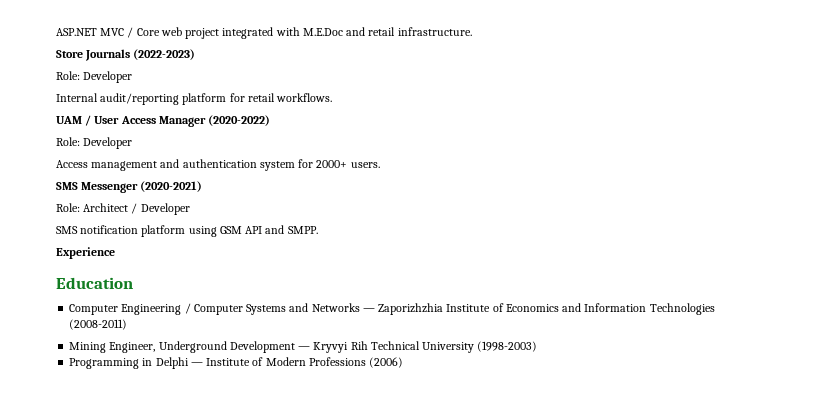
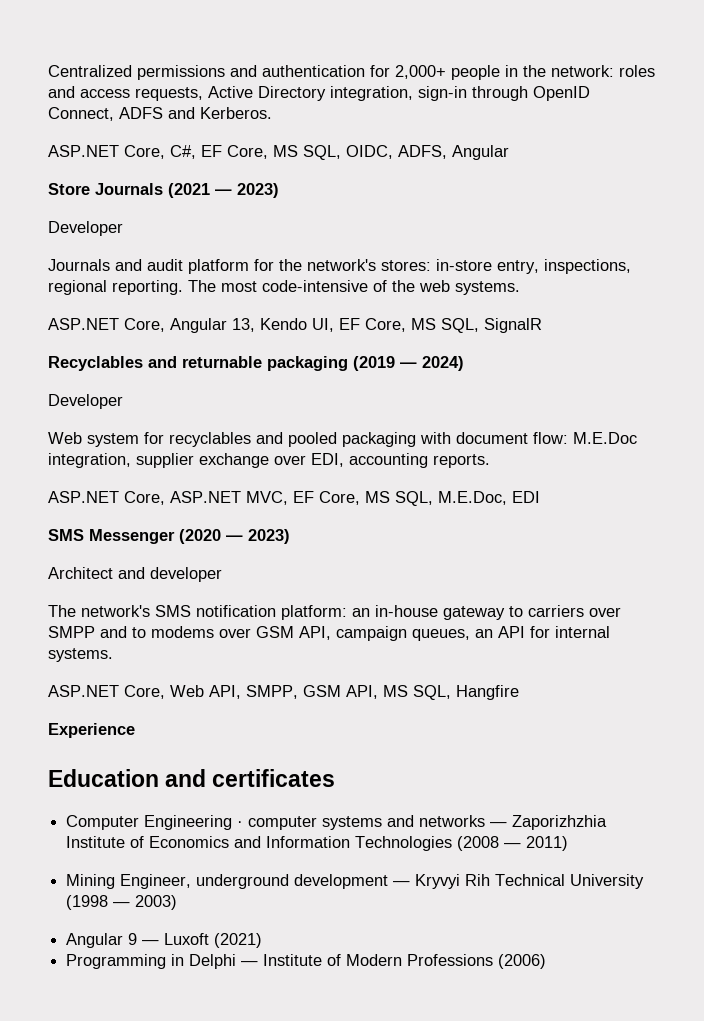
- ASP.NET MVC / Core web project integrated with M.E.Doc and retail infrastructure.
- Store Journals (2022-2023)
- Role: Developer
- Internal audit/reporting platform for retail workflows.
- UAM / User Access Manager (2020-2022)
- Role: Developer
- Access management and authentication system for 2000+ users.
- SMS Messenger (2020-2021)
- Role: Architect / Developer
- SMS notification platform using GSM API and SMPP.
+ Centralized permissions and authentication for 2,000+ people in the network: roles and access requests, Active Directory integration, sign-in through OpenID Connect, ADFS and Kerberos.
+ ASP.NET Core, C#, EF Core, MS SQL, OIDC, ADFS, Angular
+ Store Journals (2021 — 2023)
+ Developer
+ Journals and audit platform for the network's stores: in-store entry, inspections, regional reporting. The most code-intensive of the web systems.
+ ASP.NET Core, Angular 13, Kendo UI, EF Core, MS SQL, SignalR
+ Recyclables and returnable packaging (2019 — 2024)
+ Developer
+ Web system for recyclables and pooled packaging with document flow: M.E.Doc integration, supplier exchange over EDI, accounting reports.
+ ASP.NET Core, ASP.NET MVC, EF Core, MS SQL, M.E.Doc, EDI
+ SMS Messenger (2020 — 2023)
+ Architect and developer
+ The network's SMS notification platform: an in-house gateway to carriers over SMPP and to modems over GSM API, campaign queues, an API for internal systems.
+ ASP.NET Core, Web API, SMPP, GSM API, MS SQL, Hangfire
- Education
+ Education and certificates
- Computer Engineering / Computer Systems and Networks — Zaporizhzhia Institute of Economics and Information Technologies (2008-2011)
+ Computer Engineering · computer systems and networks — Zaporizhzhia Institute of Economics and Information Technologies (2008 — 2011)
- Mining Engineer, Underground Development — Kryvyi Rih Technical University (1998-2003)
+ Mining Engineer, underground development — Kryvyi Rih Technical University (1998 — 2003)
+ Angular 9 — Luxoft (2021)

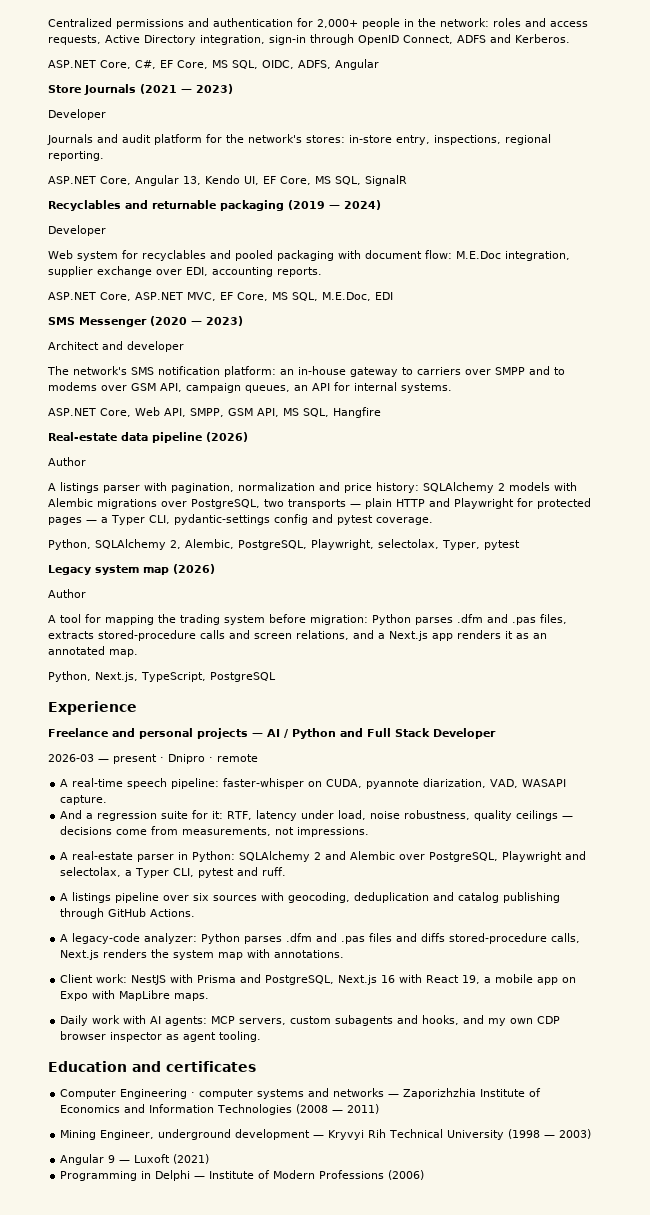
- The most code-intensive of the web systems.
+ Real-estate data pipeline (2026)
+ Author
+ A listings parser with pagination, normalization and price history: SQLAlchemy 2 models with Alembic migrations over PostgreSQL, two transports — plain HTTP and Playwright for protected pages — a Typer CLI, pydantic-settings config and pytest coverage.
+ Python, SQLAlchemy 2, Alembic, PostgreSQL, Playwright, selectolax, Typer, pytest
+ Legacy system map (2026)
+ Author
+ A tool for mapping the trading system before migration: Python parses .dfm and .pas files, extracts stored-procedure calls and screen relations, and a Next.js app renders it as an annotated map.
+ Python, Next.js, TypeScript, PostgreSQL
  Experience
+ Freelance and personal projects — AI / Python and Full Stack Developer
+ 2026-03 — present · Dnipro · remote
+ A real-time speech pipeline: faster-whisper on CUDA, pyannote diarization, VAD, WASAPI capture.
+ And a regression suite for it: RTF, latency under load, noise robustness, quality ceilings — decisions come from measurements, not impressions.
+ A real-estate parser in Python: SQLAlchemy 2 and Alembic over PostgreSQL, Playwright and selectolax, a Typer CLI, pytest and ruff.
+ A listings pipeline over six sources with geocoding, deduplication and catalog publishing through GitHub Actions.
+ A legacy-code analyzer: Python parses .dfm and .pas files and diffs stored-procedure calls, Next.js renders the system map with annotations.
+ Client work: NestJS with Prisma and PostgreSQL, Next.js 16 with React 19, a mobile app on Expo with MapLibre maps.
+ Daily work with AI agents: MCP servers, custom subagents and hooks, and my own CDP browser inspector as agent tooling.

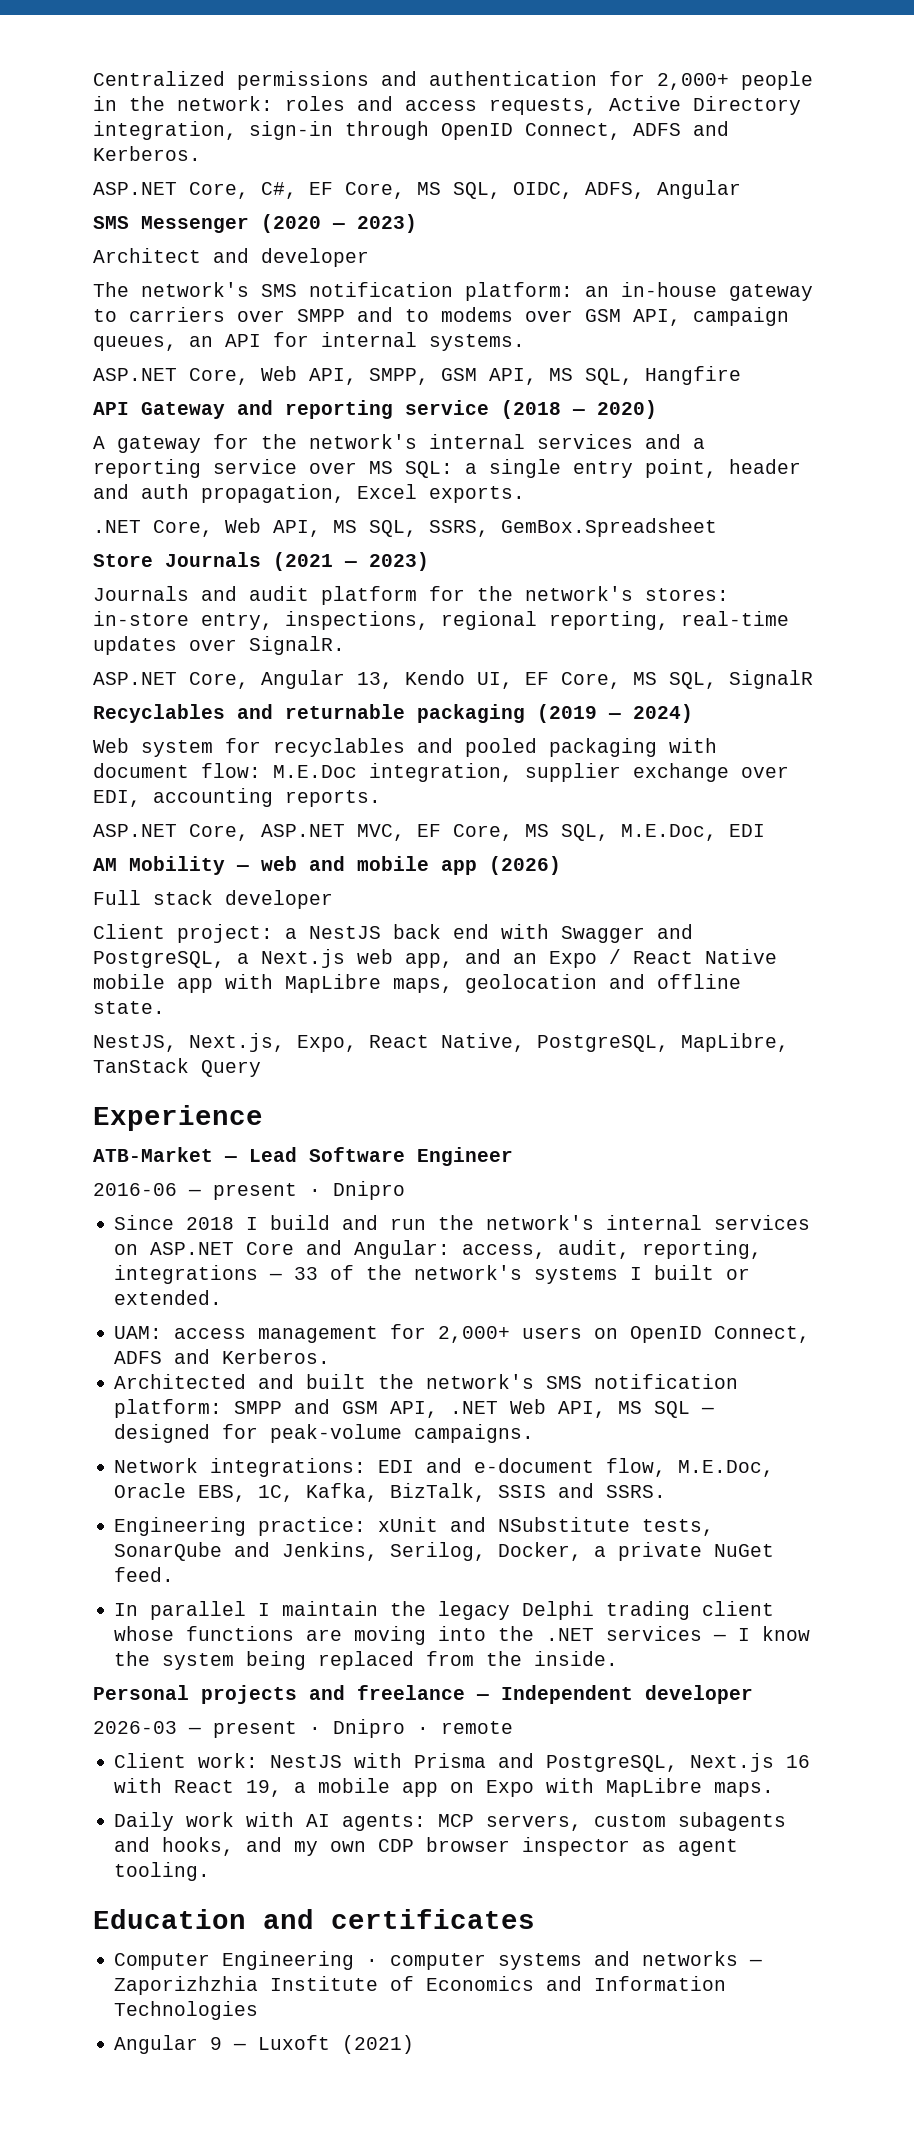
- Store Journals (2021 — 2023)
- Developer
- Journals and audit platform for the network's stores: in-store entry, inspections, regional reporting.
- ASP.NET Core, Angular 13, Kendo UI, EF Core, MS SQL, SignalR
- Recyclables and returnable packaging (2019 — 2024)
- Developer
- Web system for recyclables and pooled packaging with document flow: M.E.Doc integration, supplier exchange over EDI, accounting reports.
- ASP.NET Core, ASP.NET MVC, EF Core, MS SQL, M.E.Doc, EDI
- Real-estate data pipeline (2026)
- Author
- A listings parser with pagination, normalization and price history: SQLAlchemy 2 models with Alembic migrations over PostgreSQL, two transports — plain HTTP and Playwright for protected pages — a Typer CLI, pydantic-settings config and pytest coverage.
- Python, SQLAlchemy 2, Alembic, PostgreSQL, Playwright, selectolax, Typer, pytest
- Legacy system map (2026)
- Author
- A tool for mapping the trading system before migration: Python parses .dfm and .pas files, extracts stored-procedure calls and screen relations, and a Next.js app renders it as an annotated map.
- Python, Next.js, TypeScript, PostgreSQL
+ API Gateway and reporting service (2018 — 2020)
+ A gateway for the network's internal services and a reporting service over MS SQL: a single entry point, header and auth propagation, Excel exports.
+ .NET Core, Web API, MS SQL, SSRS, GemBox.Spreadsheet
+ Store Journals (2021 — 2023)
+ Journals and audit platform for the network's stores: in-store entry, inspections, regional reporting, real-time updates over SignalR.
+ ASP.NET Core, Angular 13, Kendo UI, EF Core, MS SQL, SignalR
+ Recyclables and returnable packaging (2019 — 2024)
+ Web system for recyclables and pooled packaging with document flow: M.E.Doc integration, supplier exchange over EDI, accounting reports.
+ ASP.NET Core, ASP.NET MVC, EF Core, MS SQL, M.E.Doc, EDI
+ AM Mobility — web and mobile app (2026)
+ Full stack developer
+ Client project: a NestJS back end with Swagger and PostgreSQL, a Next.js web app, and an Expo / React Native mobile app with MapLibre maps, geolocation and offline state.
+ NestJS, Next.js, Expo, React Native, PostgreSQL, MapLibre, TanStack Query
  Experience
- Freelance and personal projects — AI / Python and Full Stack Developer
+ ATB-Market — Lead Software Engineer
+ 2016-06 — present · Dnipro
+ Since 2018 I build and run the network's internal services on ASP.NET Core and Angular: access, audit, reporting, integrations — 33 of the network's systems I built or extended.
+ UAM: access management for 2,000+ users on OpenID Connect, ADFS and Kerberos.
+ Architected and built the network's SMS notification platform: SMPP and GSM API, .NET Web API, MS SQL — designed for peak-volume campaigns.
+ Network integrations: EDI and e-document flow, M.E.Doc, Oracle EBS, 1C, Kafka, BizTalk, SSIS and SSRS.
+ Engineering practice: xUnit and NSubstitute tests, SonarQube and Jenkins, Serilog, Docker, a private NuGet feed.
+ In parallel I maintain the legacy Delphi trading client whose functions are moving into the .NET services — I know the system being replaced from the inside.
+ Personal projects and freelance — Independent developer
- A real-time speech pipeline: faster-whisper on CUDA, pyannote diarization, VAD, WASAPI capture.
- And a regression suite for it: RTF, latency under load, noise robustness, quality ceilings — decisions come from measurements, not impressions.
- A real-estate parser in Python: SQLAlchemy 2 and Alembic over PostgreSQL, Playwright and selectolax, a Typer CLI, pytest and ruff.
- A listings pipeline over six sources with geocoding, deduplication and catalog publishing through GitHub Actions.
- A legacy-code analyzer: Python parses .dfm and .pas files and diffs stored-procedure calls, Next.js renders the system map with annotations.
- Computer Engineering · computer systems and networks — Zaporizhzhia Institute of Economics and Information Technologies (2008 — 2011)
- Mining Engineer, underground development — Kryvyi Rih Technical University (1998 — 2003)
+ Computer Engineering · computer systems and networks — Zaporizhzhia Institute of Economics and Information Technologies
- Programming in Delphi — Institute of Modern Professions (2006)

